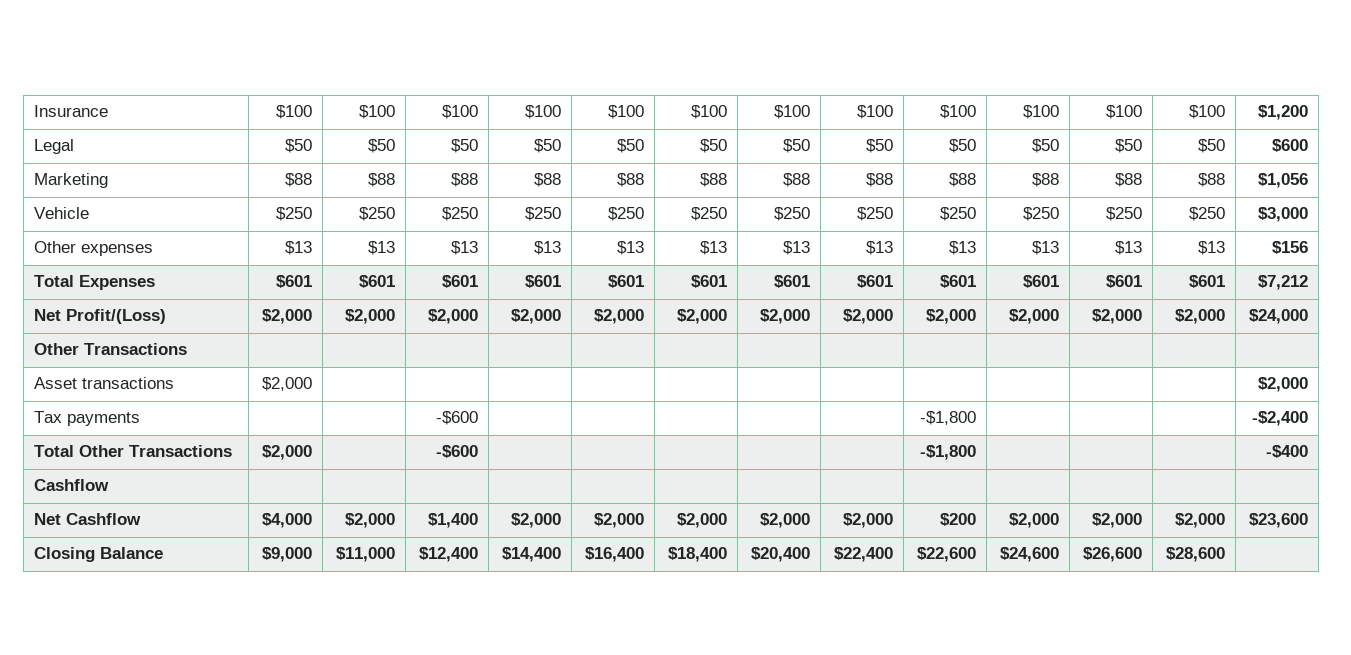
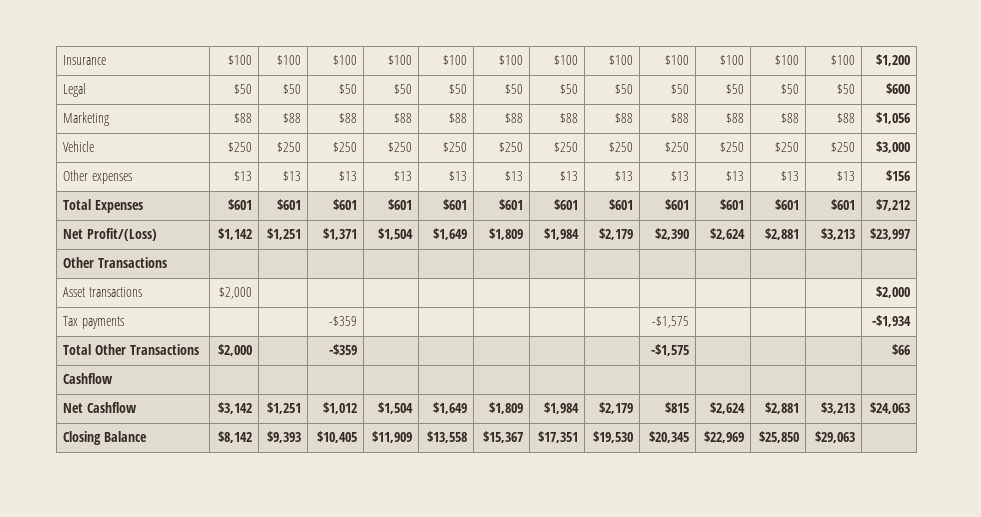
- Net Profit/(Loss) | $2,000 | $2,000 | $2,000 | $2,000 | $2,000 | $2,000 | $2,000 | $2,000 | $2,000 | $2,000 | $2,000 | $2,000 | $24,000
+ Net Profit/(Loss) | $1,142 | $1,251 | $1,371 | $1,504 | $1,649 | $1,809 | $1,984 | $2,179 | $2,390 | $2,624 | $2,881 | $3,213 | $23,997
- Tax payments | | | -$600 | | | | | | -$1,800 | | | | -$2,400
+ Tax payments | | | -$359 | | | | | | -$1,575 | | | | -$1,934
- Total Other Transactions | $2,000 | | -$600 | | | | | | -$1,800 | | | | -$400
+ Total Other Transactions | $2,000 | | -$359 | | | | | | -$1,575 | | | | $66
- Net Cashflow | $4,000 | $2,000 | $1,400 | $2,000 | $2,000 | $2,000 | $2,000 | $2,000 | $200 | $2,000 | $2,000 | $2,000 | $23,600
- Closing Balance | $9,000 | $11,000 | $12,400 | $14,400 | $16,400 | $18,400 | $20,400 | $22,400 | $22,600 | $24,600 | $26,600 | $28,600 |
+ Net Cashflow | $3,142 | $1,251 | $1,012 | $1,504 | $1,649 | $1,809 | $1,984 | $2,179 | $815 | $2,624 | $2,881 | $3,213 | $24,063
+ Closing Balance | $8,142 | $9,393 | $10,405 | $11,909 | $13,558 | $15,367 | $17,351 | $19,530 | $20,345 | $22,969 | $25,850 | $29,063 |

